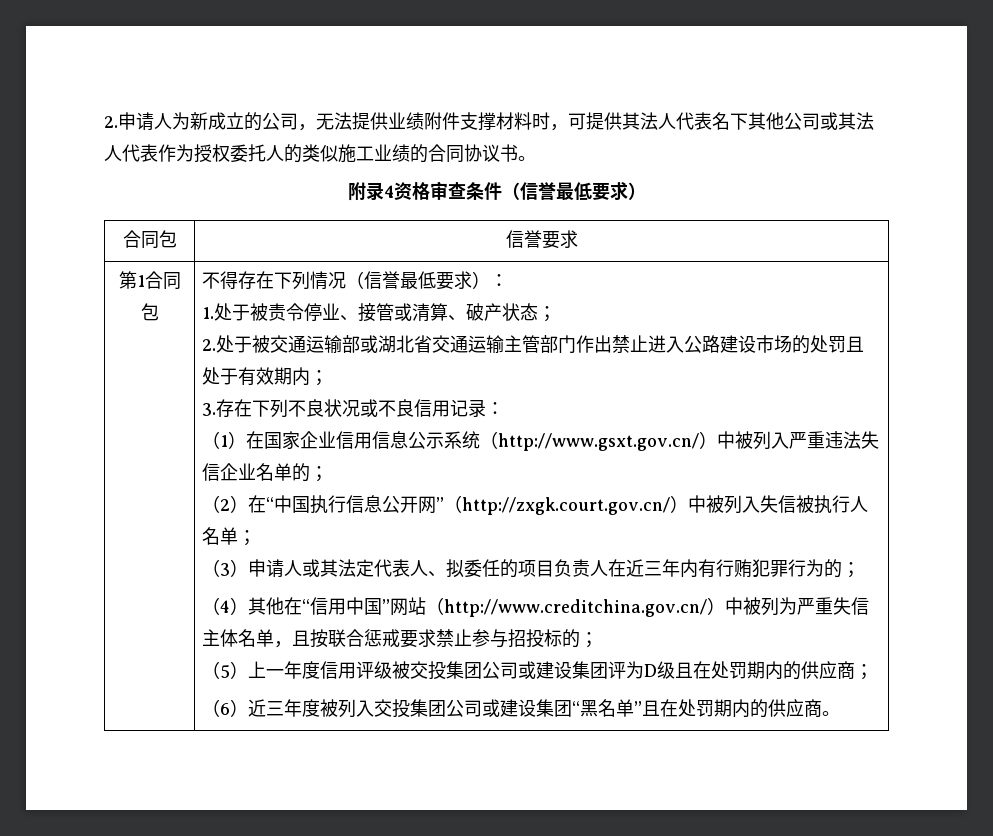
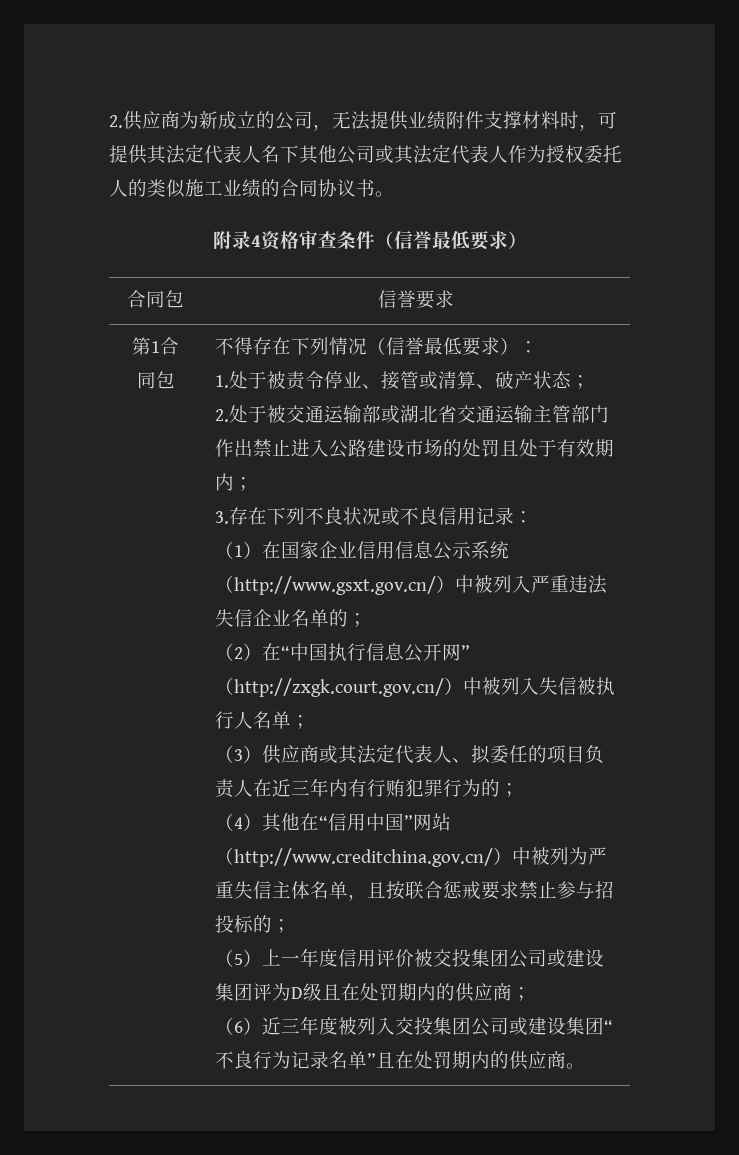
- 2.申请人为新成立的公司，无法提供业绩附件支撑材料时，可提供其法人代表名下其他公司或其法人代表作为授权委托人的类似施工业绩的合同协议书。
+ 2.供应商为新成立的公司，无法提供业绩附件支撑材料时，可提供其法定代表人名下其他公司或其法定代表人作为授权委托人的类似施工业绩的合同协议书。
- （3）申请人或其法定代表人、拟委任的项目负责人在近三年内有行贿犯罪行为的；
+ （3）供应商或其法定代表人、拟委任的项目负责人在近三年内有行贿犯罪行为的；
- （5）上一年度信用评级被交投集团公司或建设集团评为D级且在处罚期内的供应商；
+ （5）上一年度信用评价被交投集团公司或建设集团评为D级且在处罚期内的供应商；
- （6）近三年度被列入交投集团公司或建设集团“黑名单”且在处罚期内的供应商。
+ （6）近三年度被列入交投集团公司或建设集团“不良行为记录名单”且在处罚期内的供应商。

